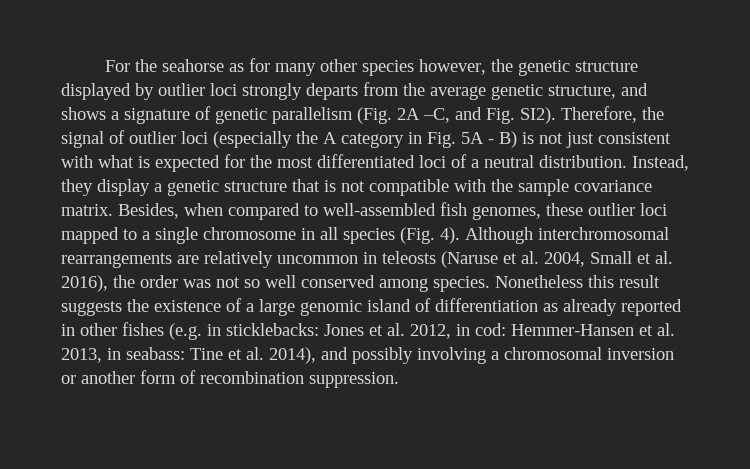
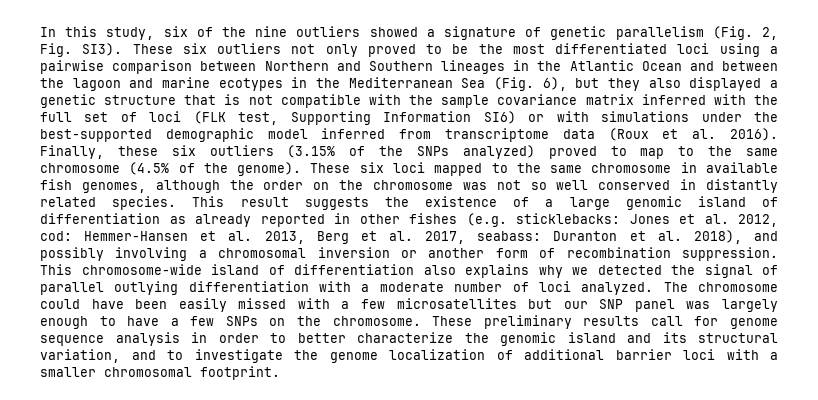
- For the seahorse as for many other species however, the genetic structure displayed by outlier loci strongly departs from the average genetic structure, and shows a signature of genetic parallelism (Fig. 2A –C, and Fig. SI2). Therefore, the signal of outlier loci (especially the A category in Fig. 5A - B) is not just consistent with what is expected for the most differentiated loci of a neutral distribution. Instead, they display a genetic structure that is not compatible with the sample covariance matrix. Besides, when compared to well-assembled fish genomes, these outlier loci mapped to a single chromosome in all species (Fig. 4). Although interchromosomal rearrangements are relatively uncommon in teleosts (Naruse et al. 2004, Small et al. 2016), the order was not so well conserved among species. Nonetheless this result suggests the existence of a large genomic island of differentiation as already reported in other fishes (e.g. in sticklebacks:
+ In this study, six of the nine outliers showed a signature of genetic parallelism (Fig. 2, Fig. SI3). These six outliers not only proved to be the most differentiated loci using a pairwise comparison between Northern and Southern lineages in the Atlantic Ocean and between the lagoon and marine ecotypes in the Mediterranean Sea (Fig. 6), but they also displayed a genetic structure that is not compatible with the sample covariance matrix inferred with the full set of loci (FLK test, Supporting Information SI6) or with simulations under the best-supported demographic model inferred from transcriptome data (Roux et al. 2016). Finally, these six outliers (3.15% of the SNPs analyzed) proved to map to the same chromosome (4.5% of the genome). These six loci mapped to the same chromosome in available fish genomes, although the order on the chromosome was not so well conserved in distantly related species. This result suggests the existence of a large genomic island of differentiation as already reported in other fishes (e.g. sticklebacks:
- Jones et al. 2012, in cod:
+ Jones et al. 2012, cod:
- Hemmer-Hansen et al. 2013, in seabass: Tine et al. 2014), and possibly involving a chromosomal inversion or another form of recombination suppression.
+ Hemmer-Hansen et al. 2013, Berg et al. 2017, seabass: Duranton et al. 2018), and possibly involving a chromosomal inversion or another form of recombination suppression.
+ This chromosome-wide island of differentiation also explains why we detected the signal of parallel outlying differentiation with a moderate number of loci analyzed. The chromosome could have been easily missed with a few microsatellites but our SNP panel was largely enough to have a few SNPs on the chromosome. These preliminary results call for genome sequence analysis in order to better characterize the genomic island and its structural variation, and to investigate the genome localization of additional barrier loci with a smaller chromosomal footprint.

